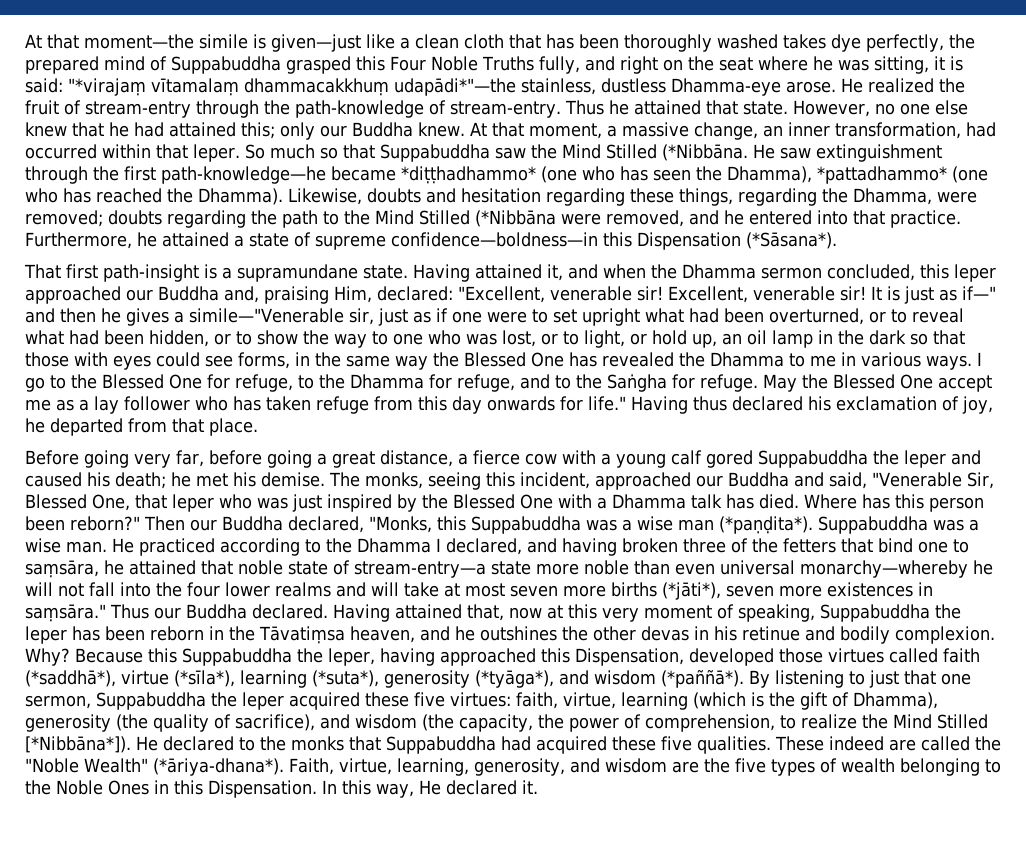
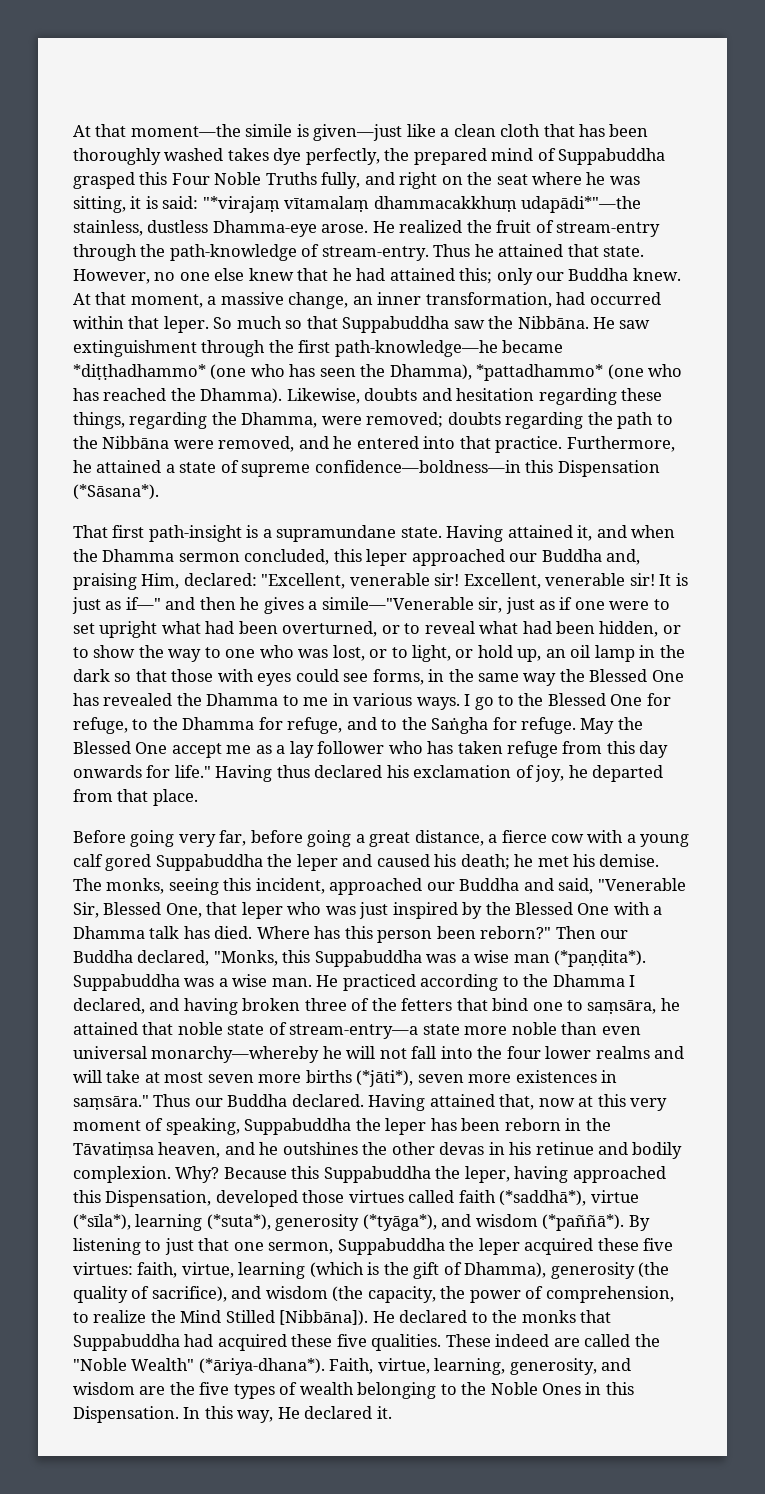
- So much so that Suppabuddha saw the Mind Stilled (*Nibbāna.
+ So much so that Suppabuddha saw the Nibbāna.
- Likewise, doubts and hesitation regarding these things, regarding the Dhamma, were removed; doubts regarding the path to the Mind Stilled (*Nibbāna were removed, and he entered into that practice.
+ Likewise, doubts and hesitation regarding these things, regarding the Dhamma, were removed; doubts regarding the path to the Nibbāna were removed, and he entered into that practice.
- By listening to just that one sermon, Suppabuddha the leper acquired these five virtues: faith, virtue, learning (which is the gift of Dhamma), generosity (the quality of sacrifice), and wisdom (the capacity, the power of comprehension, to realize the Mind Stilled [*Nibbāna*]).
+ By listening to just that one sermon, Suppabuddha the leper acquired these five virtues: faith, virtue, learning (which is the gift of Dhamma), generosity (the quality of sacrifice), and wisdom (the capacity, the power of comprehension, to realize the Mind Stilled [Nibbāna]).

